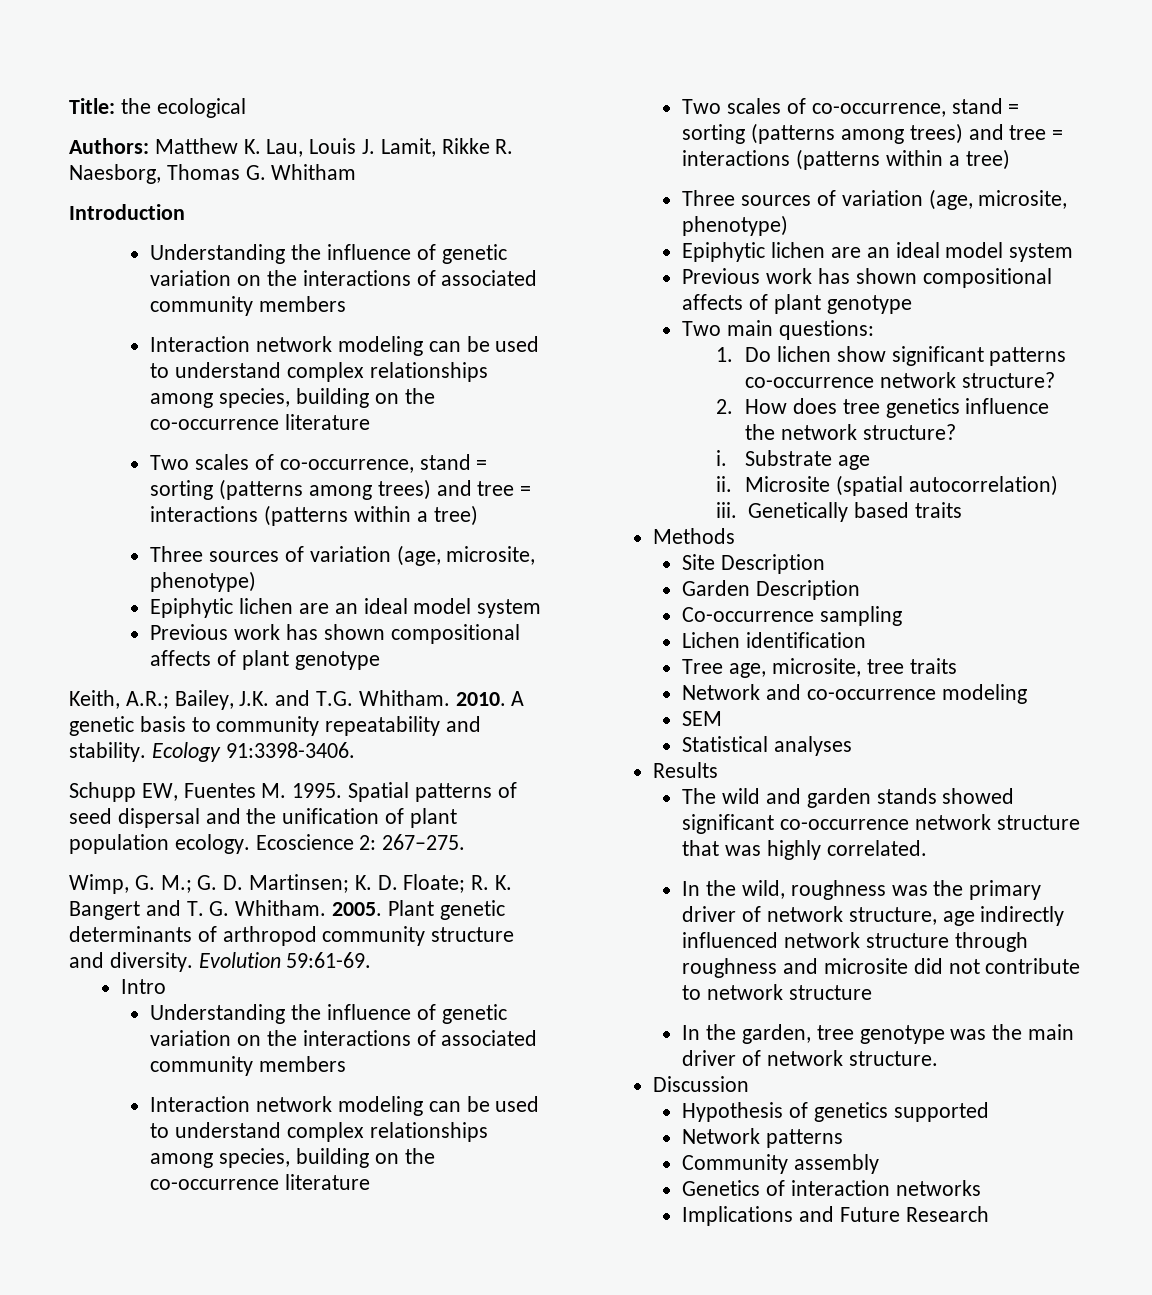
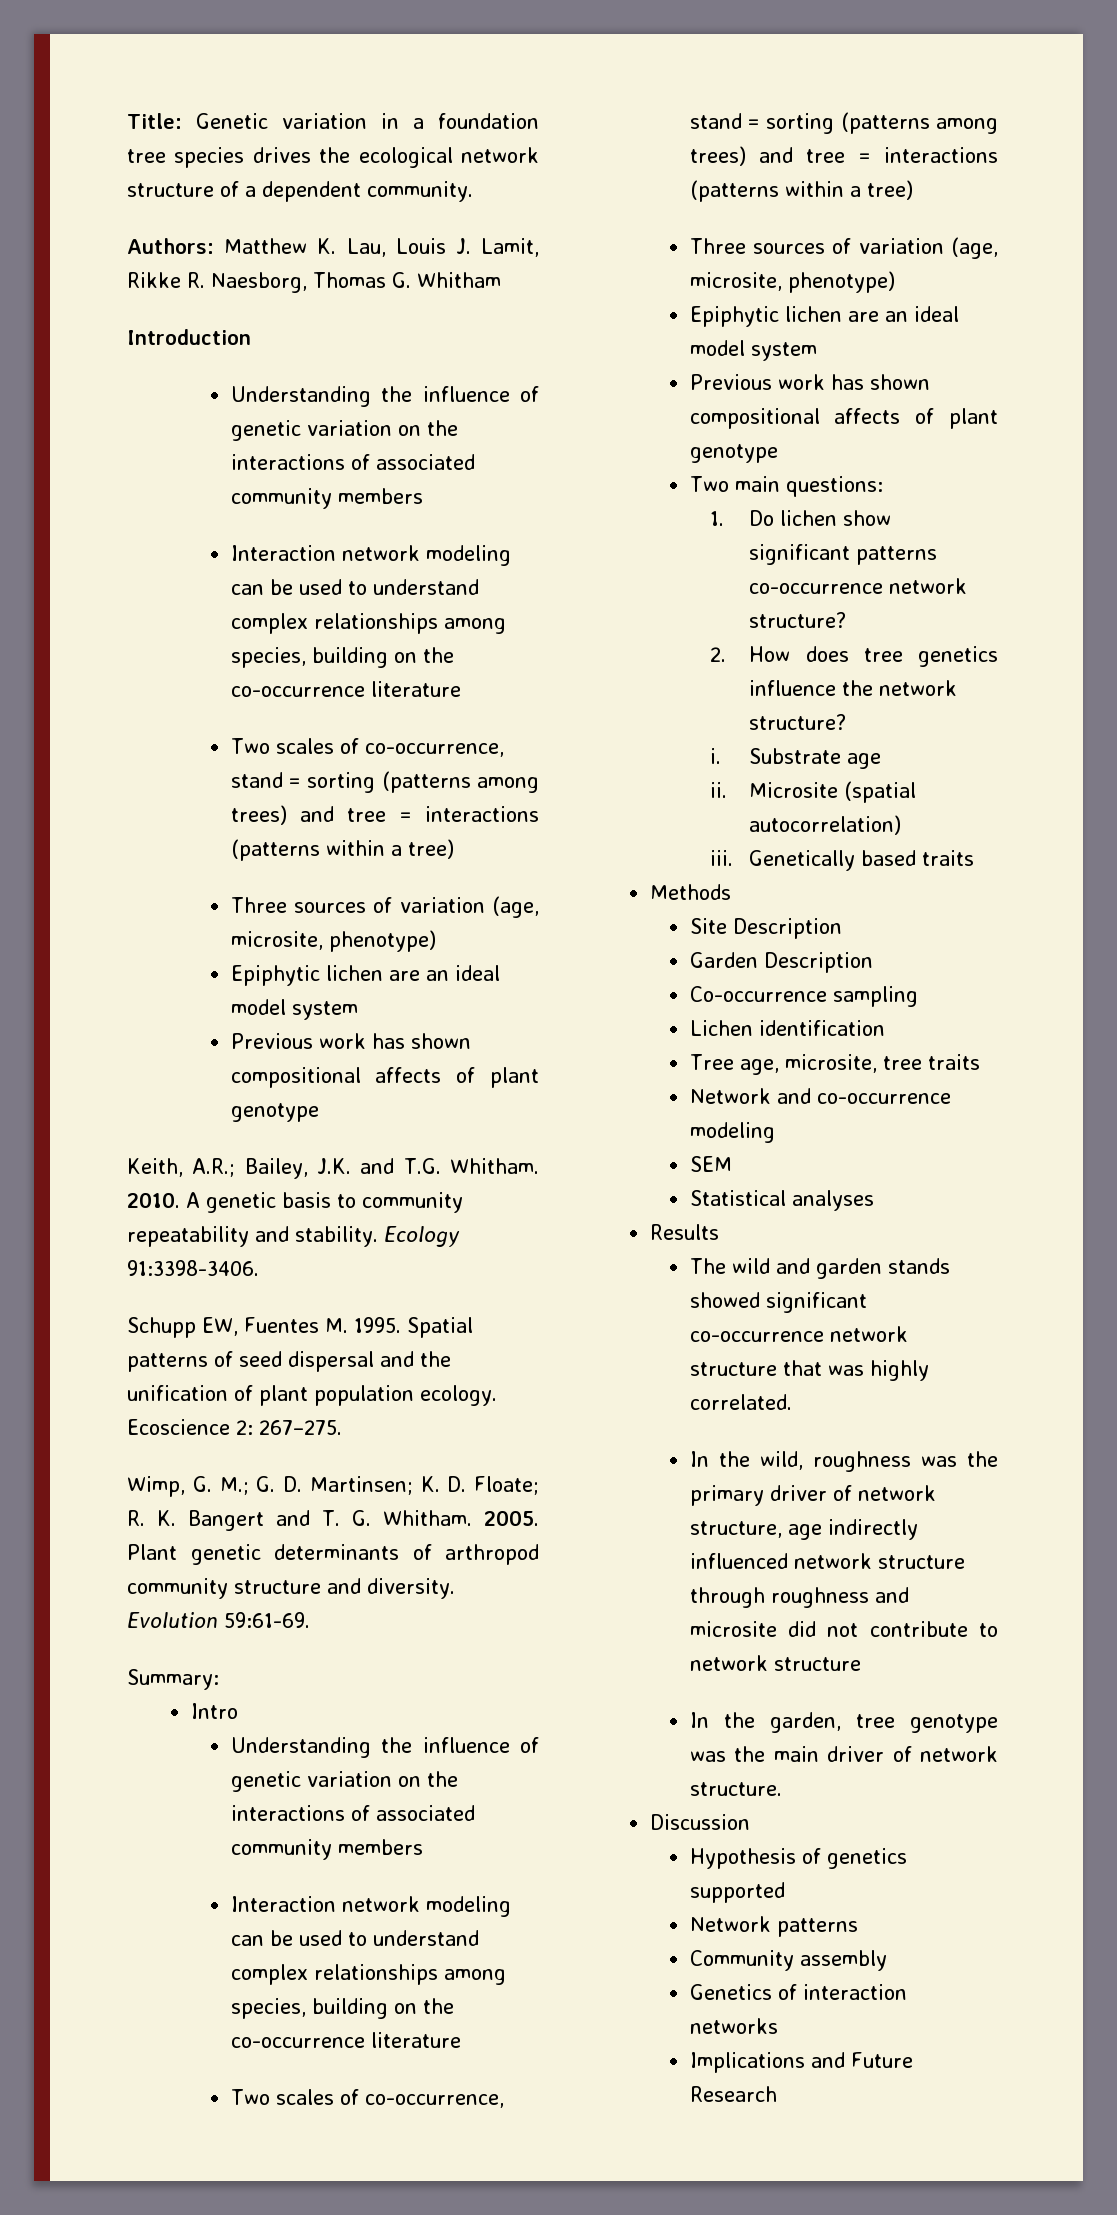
- Title: the ecological
+ Title: Genetic variation in a foundation tree species drives the ecological network structure of a dependent community.
+ Summary:

